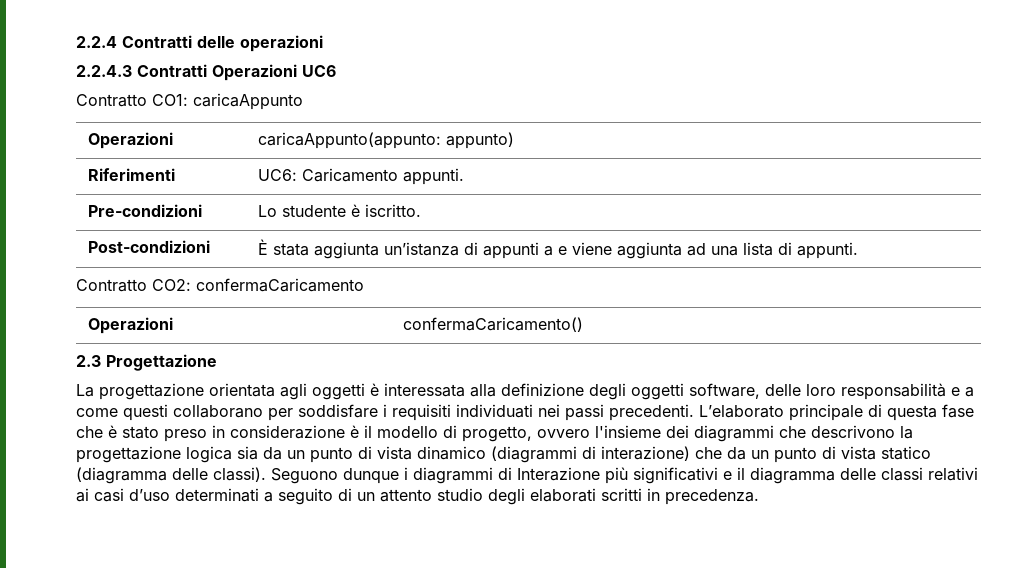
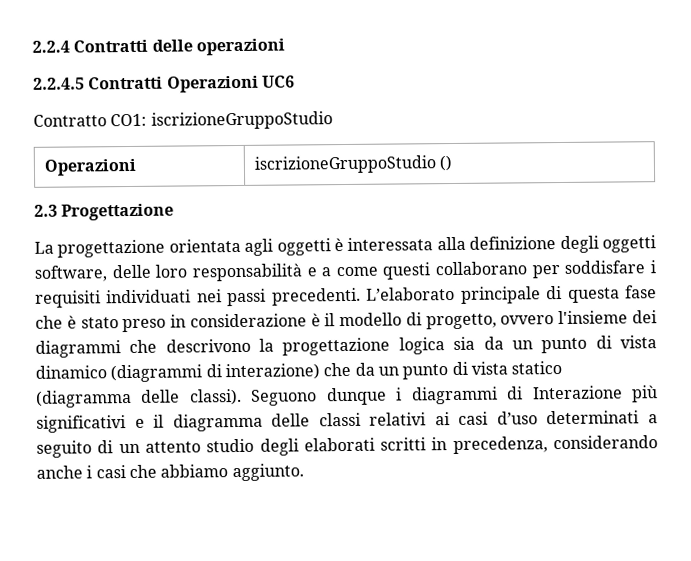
- 2.2.4.3 Contratti Operazioni UC6
+ 2.2.4.5 Contratti Operazioni UC6
- Contratto CO1: caricaAppunto
- Operazioni | caricaAppunto(appunto: appunto)
- Riferimenti | UC6: Caricamento appunti.
- Pre-condizioni | Lo studente è iscritto.
- Post-condizioni | È stata aggiunta un’istanza di appunti a e viene aggiunta ad una lista di appunti.
- Contratto CO2: confermaCaricamento
- Operazioni | confermaCaricamento()
+ Contratto CO1: iscrizioneGruppoStudio
+ Operazioni | iscrizioneGruppoStudio ()
- Seguono dunque i diagrammi di Interazione più significativi e il diagramma delle classi relativi ai casi d’uso determinati a seguito di un attento studio degli elaborati scritti in precedenza.
+ Seguono dunque i diagrammi di Interazione più significativi e il diagramma delle classi relativi ai casi d’uso determinati a seguito di un attento studio degli elaborati scritti in precedenza, considerando anche i casi che abbiamo aggiunto.

